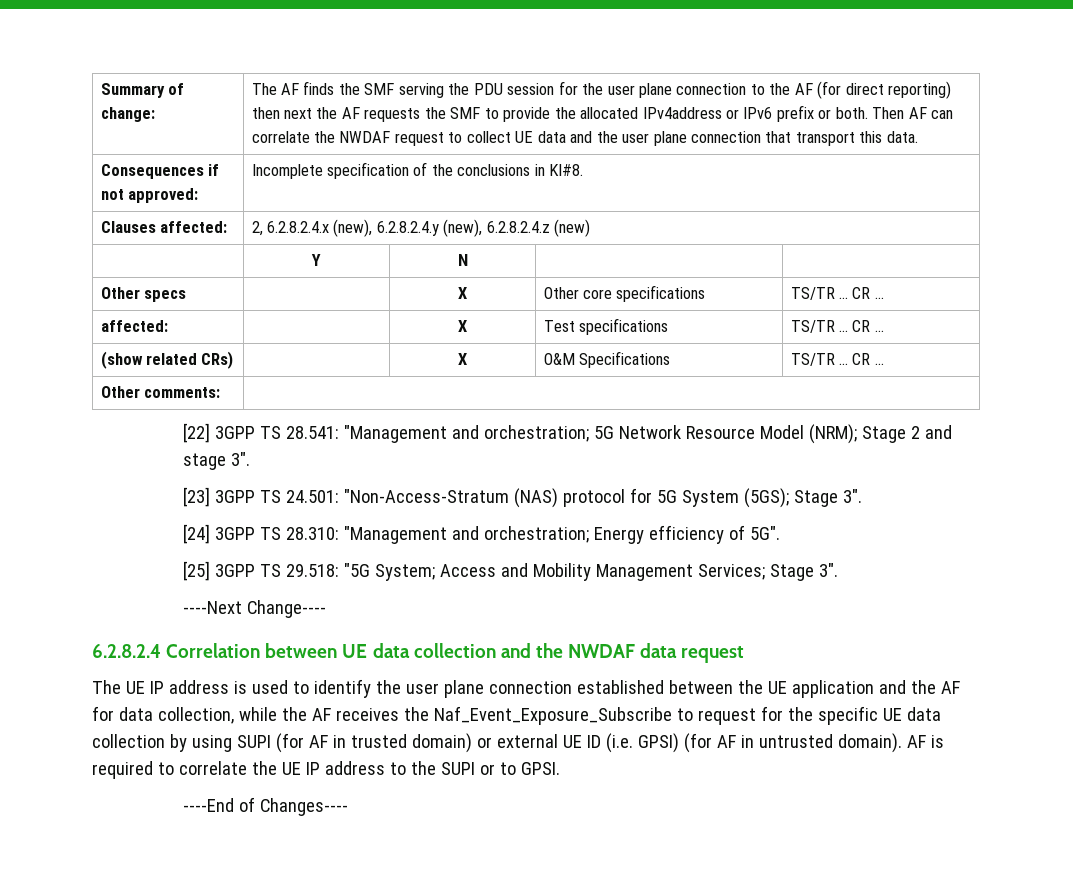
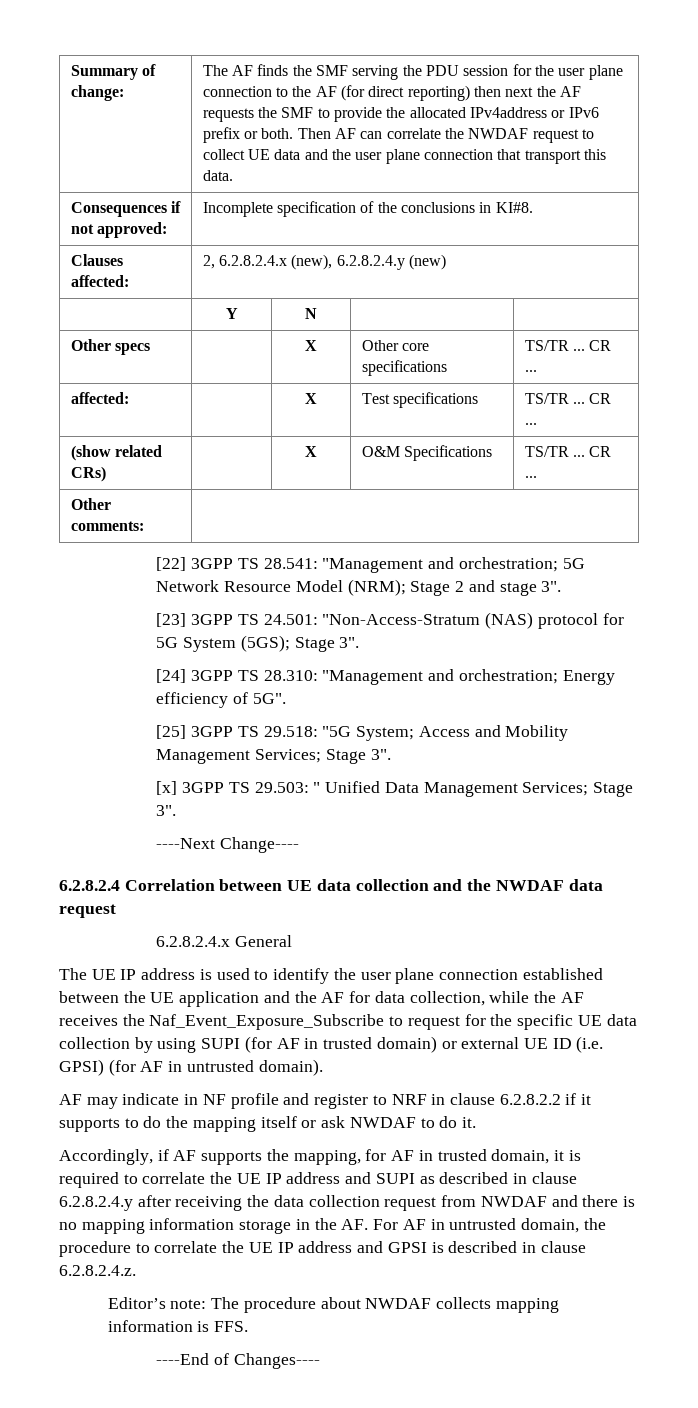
- Clauses affected: | 2, 6.2.8.2.4.x (new), 6.2.8.2.4.y (new), 6.2.8.2.4.z (new)
+ Clauses affected: | 2, 6.2.8.2.4.x (new), 6.2.8.2.4.y (new)
+ [x] 3GPP TS 29.503: " Unified Data Management Services; Stage 3".
+ 6.2.8.2.4.x General
- The UE IP address is used to identify the user plane connection established between the UE application and the AF for data collection, while the AF receives the Naf_Event_Exposure_Subscribe to request for the specific UE data collection by using SUPI (for AF in trusted domain) or external UE ID (i.e. GPSI) (for AF in untrusted domain). AF is required to correlate the UE IP address to the SUPI or to GPSI.
+ The UE IP address is used to identify the user plane connection established between the UE application and the AF for data collection, while the AF receives the Naf_Event_Exposure_Subscribe to request for the specific UE data collection by using SUPI (for AF in trusted domain) or external UE ID (i.e. GPSI) (for AF in untrusted domain).
+ AF may indicate in NF profile and register to NRF in clause 6.2.8.2.2 if it supports to do the mapping itself or ask NWDAF to do it.
+ Accordingly, if AF supports the mapping, for AF in trusted domain, it is required to correlate the UE IP address and SUPI as described in clause 6.2.8.2.4.y after receiving the data collection request from NWDAF and there is no mapping information storage in the AF. For AF in untrusted domain, the procedure to correlate the UE IP address and GPSI is described in clause 6.2.8.2.4.z.
+ Editor’s note: The procedure about NWDAF collects mapping information is FFS.

